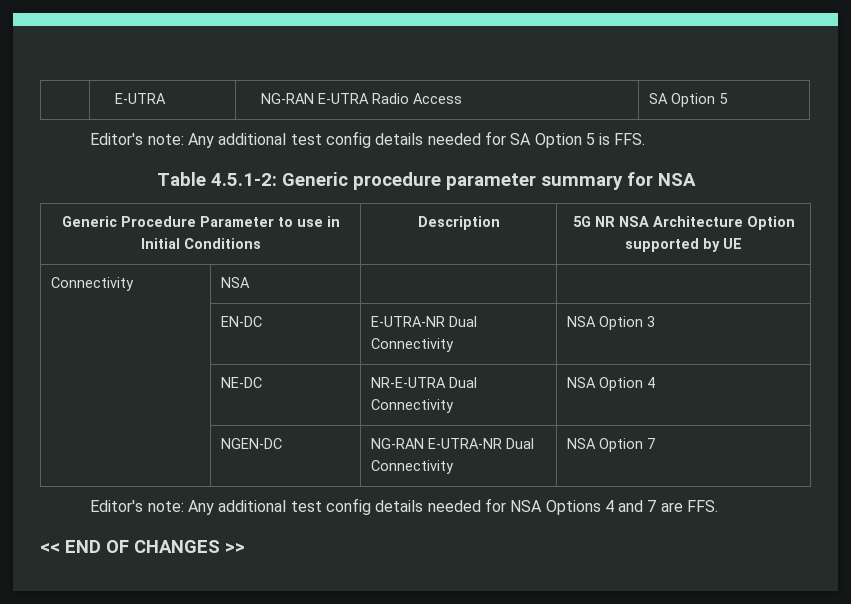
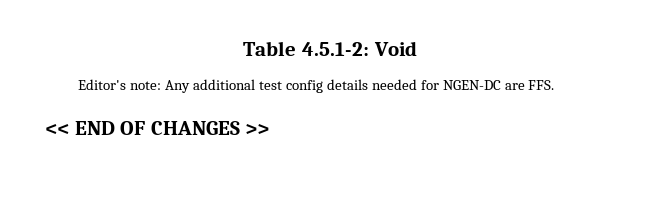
- | E-UTRA | NG-RAN E-UTRA Radio Access | SA Option 5
- Editor's note: Any additional test config details needed for SA Option 5 is FFS.
- Table 4.5.1-2: Generic procedure parameter summary for NSA
- Generic Procedure Parameter to use in Initial Conditions | Description | 5G NR NSA Architecture Option supported by UE
- Connectivity | NSA | |
- | EN-DC | E-UTRA-NR Dual Connectivity | NSA Option 3
- | NE-DC | NR-E-UTRA Dual Connectivity | NSA Option 4
- | NGEN-DC | NG-RAN E-UTRA-NR Dual Connectivity | NSA Option 7
- Editor's note: Any additional test config details needed for NSA Options 4 and 7 are FFS.
+ Table 4.5.1-2: Void
+ Editor's note: Any additional test config details needed for NGEN-DC are FFS.

